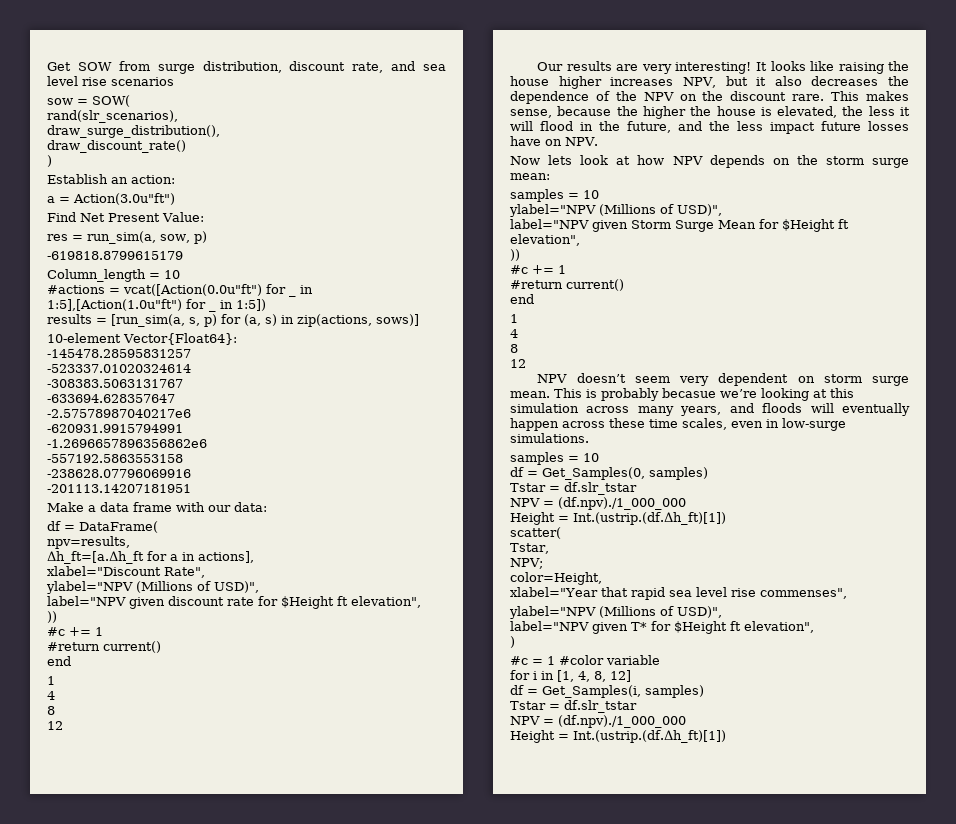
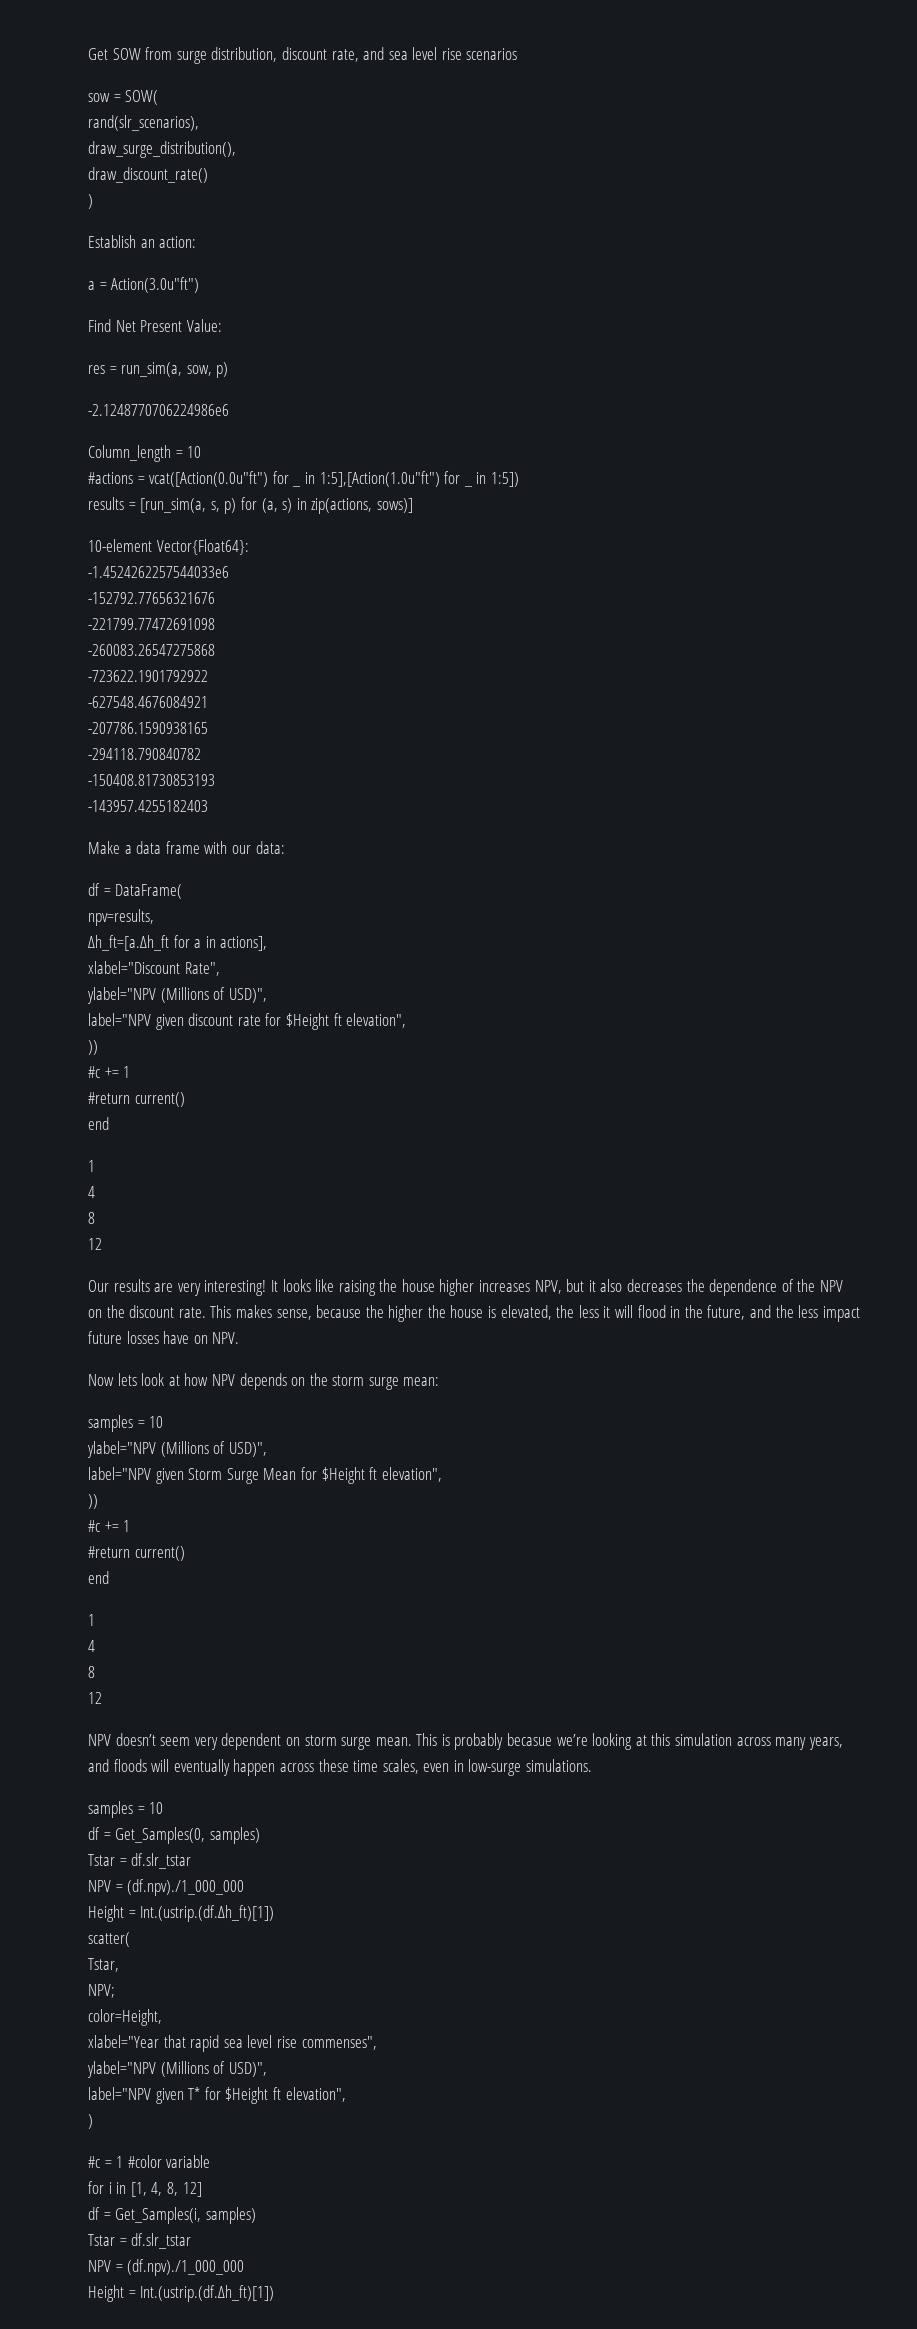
- -619818.8799615179
+ -2.1248770706224986e6
- -145478.28595831257
- -523337.01020324614
- -308383.5063131767
- -633694.628357647
- -2.57578987040217e6
- -620931.9915794991
- -1.2696657896356862e6
- -557192.5863553158
- -238628.07796069916
- -201113.14207181951
+ -1.4524262257544033e6
+ -152792.77656321676
+ -221799.77472691098
+ -260083.26547275868
+ -723622.1901792922
+ -627548.4676084921
+ -207786.1590938165
+ -294118.790840782
+ -150408.81730853193
+ -143957.4255182403
- It looks like raising the house higher increases NPV, but it also decreases the dependence of the NPV on the discount rare.
+ It looks like raising the house higher increases NPV, but it also decreases the dependence of the NPV on the discount rate.

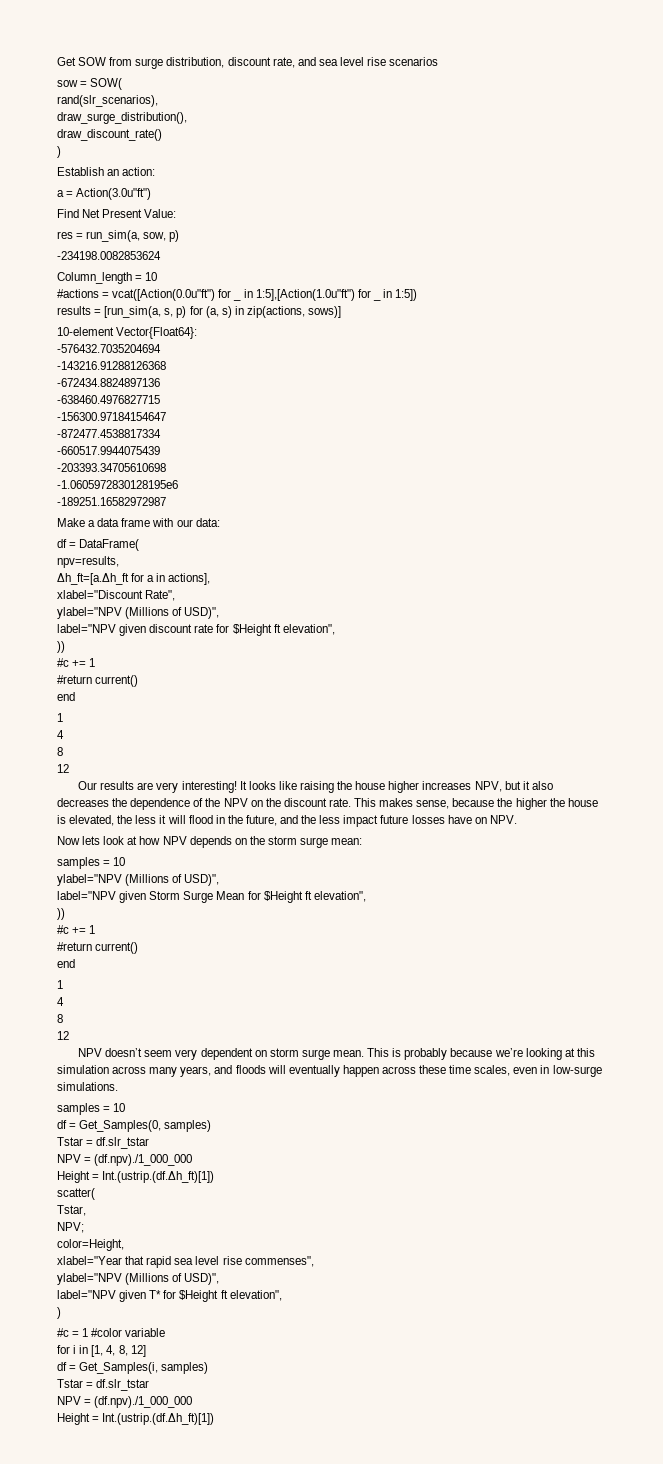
- -2.1248770706224986e6
+ -234198.0082853624
- -1.4524262257544033e6
- -152792.77656321676
- -221799.77472691098
- -260083.26547275868
- -723622.1901792922
- -627548.4676084921
- -207786.1590938165
- -294118.790840782
- -150408.81730853193
- -143957.4255182403
+ -576432.7035204694
+ -143216.91288126368
+ -672434.8824897136
+ -638460.4976827715
+ -156300.97184154647
+ -872477.4538817334
+ -660517.9944075439
+ -203393.34705610698
+ -1.0605972830128195e6
+ -189251.16582972987
- This is probably becasue we’re looking at this simulation across many years, and floods will eventually happen across these time scales, even in low-surge simulations.
+ This is probably because we’re looking at this simulation across many years, and floods will eventually happen across these time scales, even in low-surge simulations.

